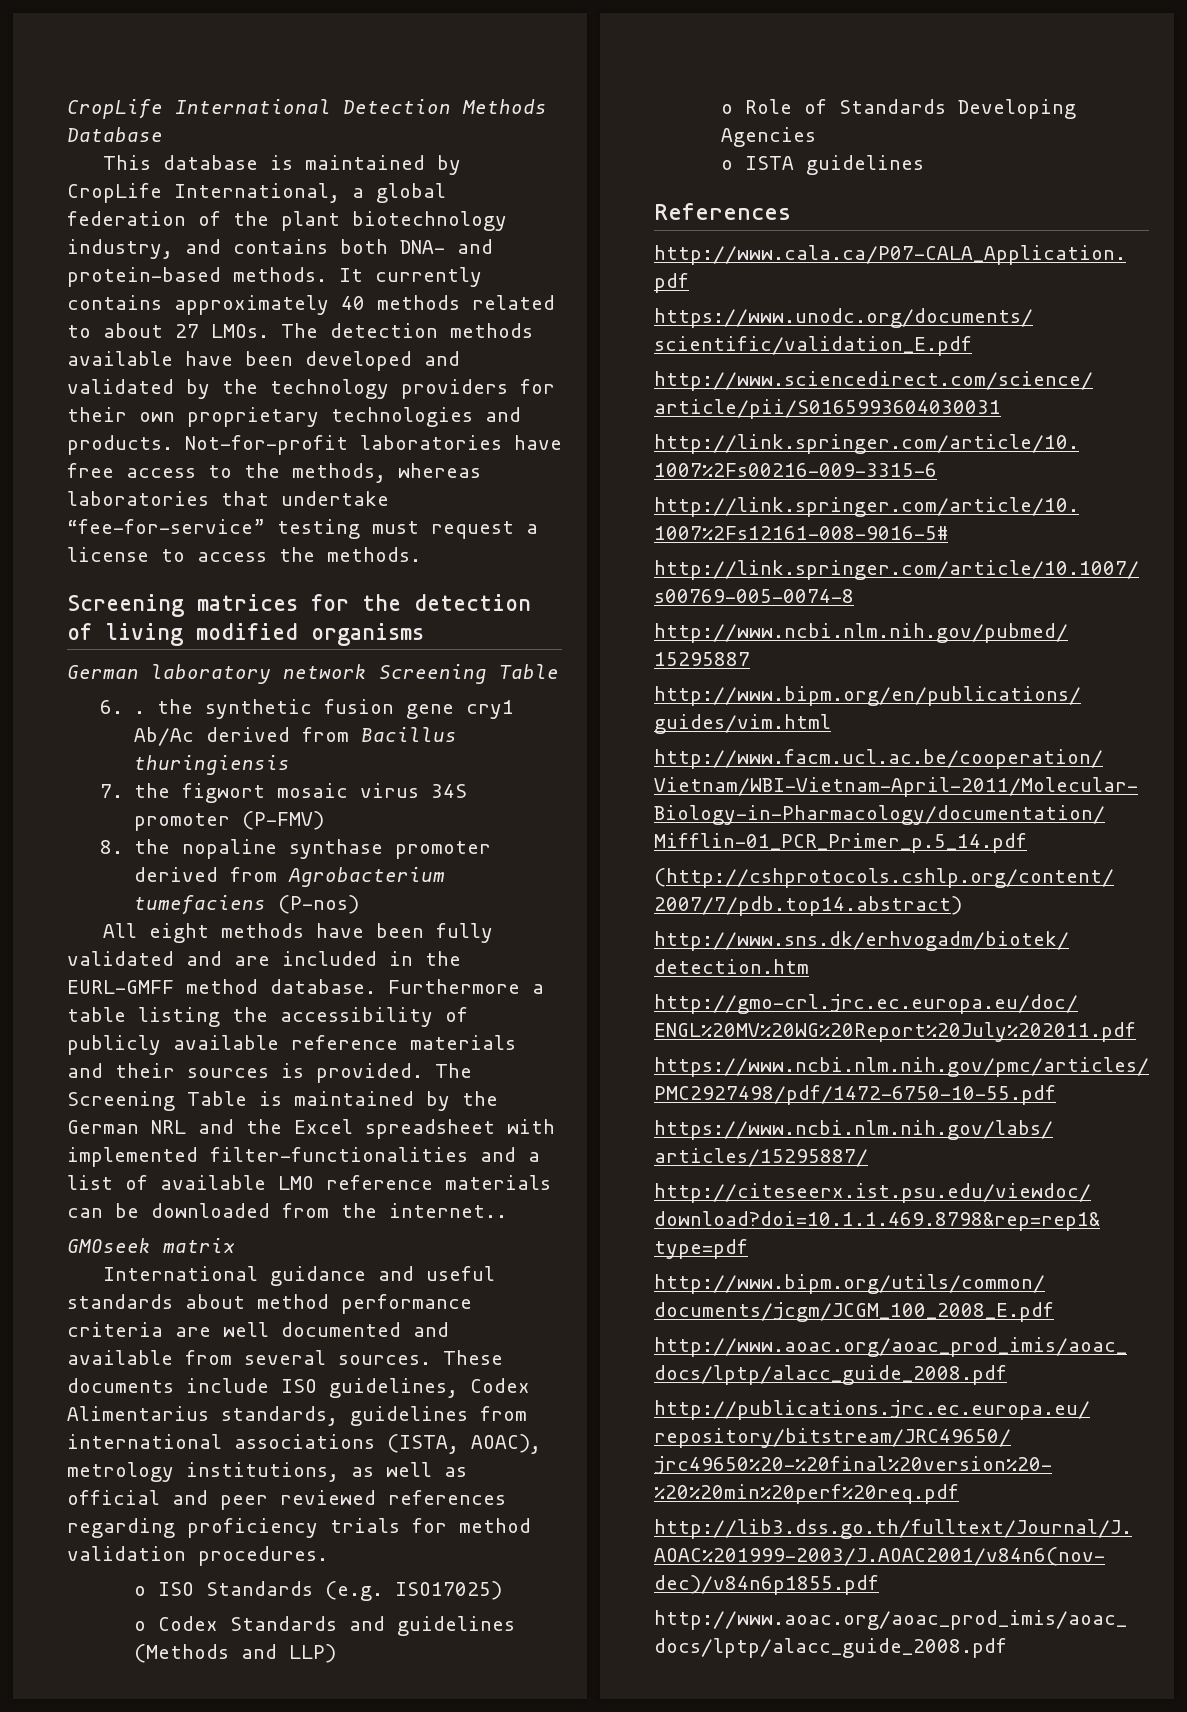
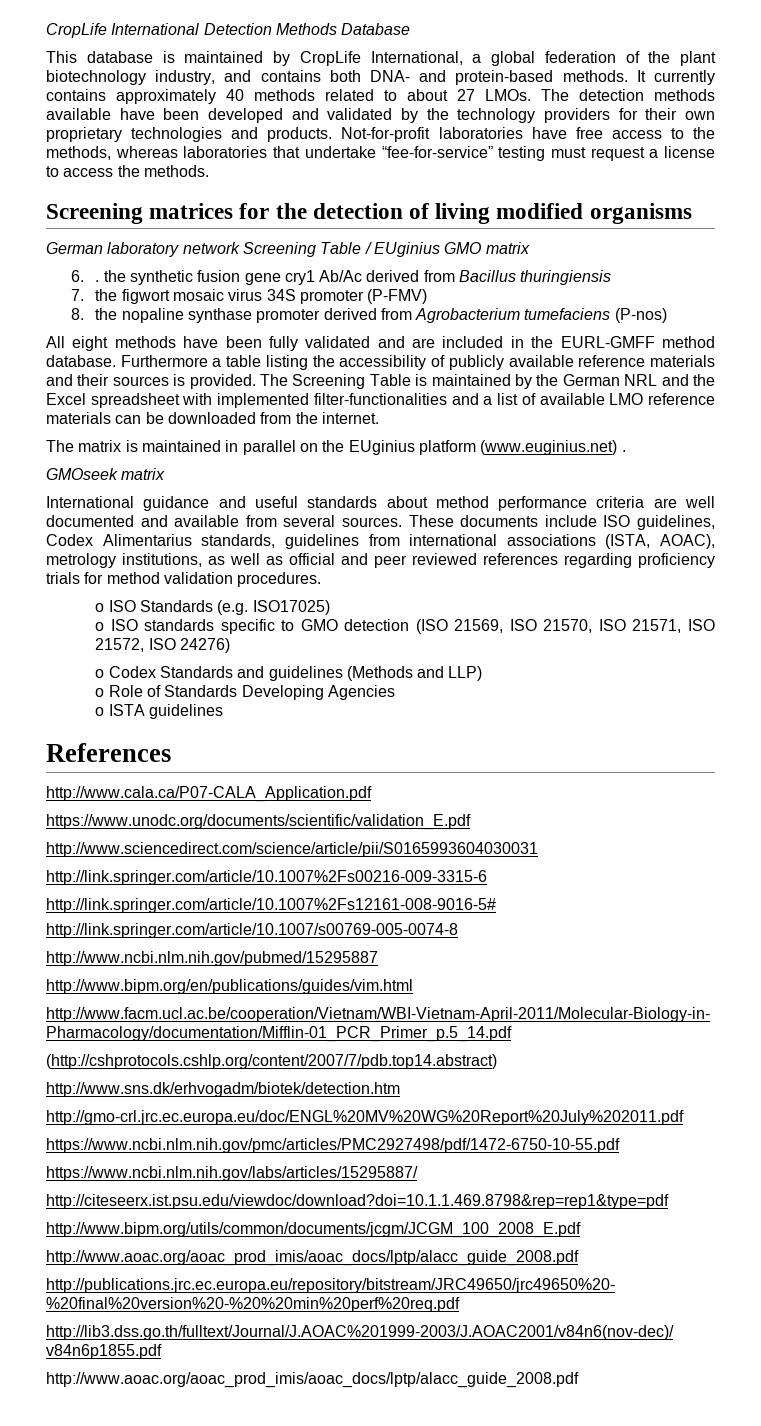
- German laboratory network Screening Table
+ German laboratory network Screening Table / EUginius GMO matrix
- The Screening Table is maintained by the German NRL and the Excel spreadsheet with implemented filter-functionalities and a list of available LMO reference materials can be downloaded from the internet..
+ The Screening Table is maintained by the German NRL and the Excel spreadsheet with implemented filter-functionalities and a list of available LMO reference materials can be downloaded from the internet.
+ The matrix is maintained in parallel on the EUginius platform (www.euginius.net) .
+ o ISO standards specific to GMO detection (ISO 21569, ISO 21570, ISO 21571, ISO 21572, ISO 24276)

